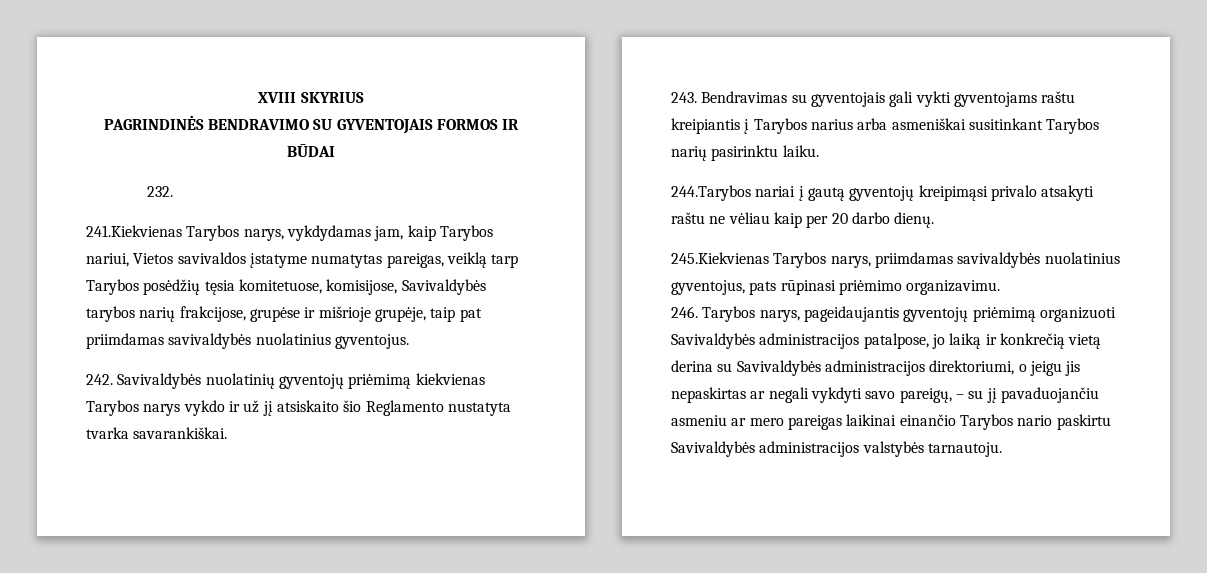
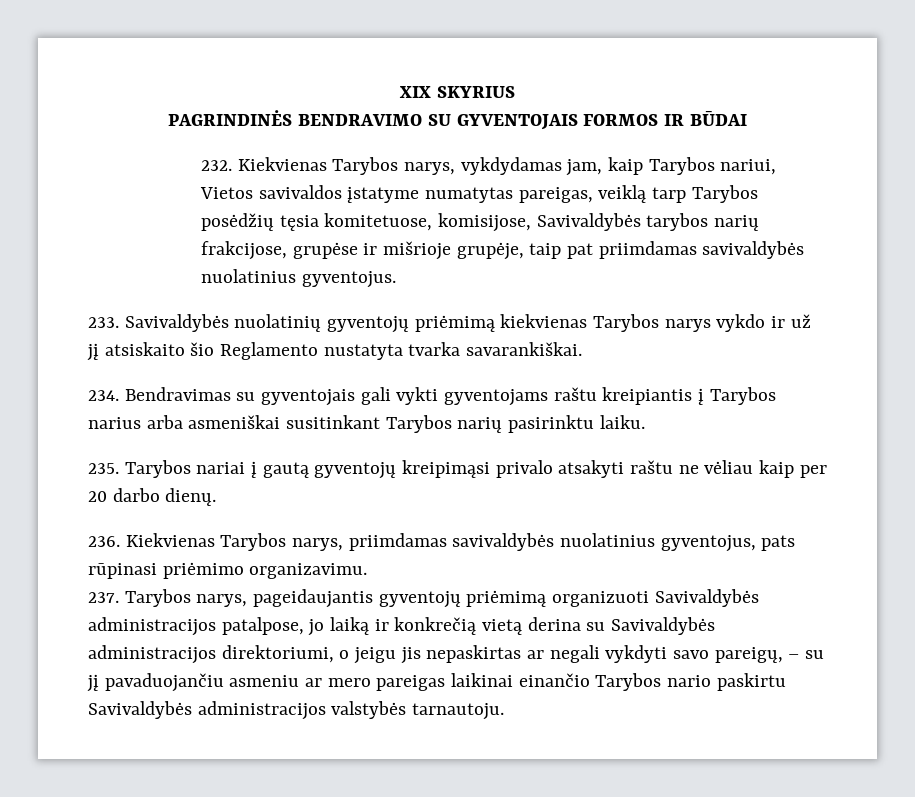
- XVIII SKYRIUS
+ XIX SKYRIUS
- 232.
- 241.Kiekvienas Tarybos narys, vykdydamas jam, kaip Tarybos nariui, Vietos savivaldos įstatyme numatytas pareigas, veiklą tarp Tarybos posėdžių tęsia komitetuose, komisijose, Savivaldybės tarybos narių frakcijose, grupėse ir mišrioje grupėje, taip pat priimdamas savivaldybės nuolatinius gyventojus.
+ 232. Kiekvienas Tarybos narys, vykdydamas jam, kaip Tarybos nariui, Vietos savivaldos įstatyme numatytas pareigas, veiklą tarp Tarybos posėdžių tęsia komitetuose, komisijose, Savivaldybės tarybos narių frakcijose, grupėse ir mišrioje grupėje, taip pat priimdamas savivaldybės nuolatinius gyventojus.
- 242. Savivaldybės nuolatinių gyventojų priėmimą kiekvienas Tarybos narys vykdo ir už jį atsiskaito šio Reglamento nustatyta tvarka savarankiškai.
+ 233. Savivaldybės nuolatinių gyventojų priėmimą kiekvienas Tarybos narys vykdo ir už jį atsiskaito šio Reglamento nustatyta tvarka savarankiškai.
- 243. Bendravimas su gyventojais gali vykti gyventojams raštu kreipiantis į Tarybos narius arba asmeniškai susitinkant Tarybos narių pasirinktu laiku.
+ 234. Bendravimas su gyventojais gali vykti gyventojams raštu kreipiantis į Tarybos narius arba asmeniškai susitinkant Tarybos narių pasirinktu laiku.
- 244.Tarybos nariai į gautą gyventojų kreipimąsi privalo atsakyti raštu ne vėliau kaip per 20 darbo dienų.
+ 235. Tarybos nariai į gautą gyventojų kreipimąsi privalo atsakyti raštu ne vėliau kaip per 20 darbo dienų.
- 245.Kiekvienas Tarybos narys, priimdamas savivaldybės nuolatinius gyventojus, pats rūpinasi priėmimo organizavimu.
+ 236. Kiekvienas Tarybos narys, priimdamas savivaldybės nuolatinius gyventojus, pats rūpinasi priėmimo organizavimu.
- 246. Tarybos narys, pageidaujantis gyventojų priėmimą organizuoti Savivaldybės administracijos patalpose, jo laiką ir konkrečią vietą derina su Savivaldybės administracijos direktoriumi, o jeigu jis nepaskirtas ar negali vykdyti savo pareigų, – su jį pavaduojančiu asmeniu ar mero pareigas laikinai einančio Tarybos nario paskirtu Savivaldybės administracijos valstybės tarnautoju.
+ 237. Tarybos narys, pageidaujantis gyventojų priėmimą organizuoti Savivaldybės administracijos patalpose, jo laiką ir konkrečią vietą derina su Savivaldybės administracijos direktoriumi, o jeigu jis nepaskirtas ar negali vykdyti savo pareigų, – su jį pavaduojančiu asmeniu ar mero pareigas laikinai einančio Tarybos nario paskirtu Savivaldybės administracijos valstybės tarnautoju.

